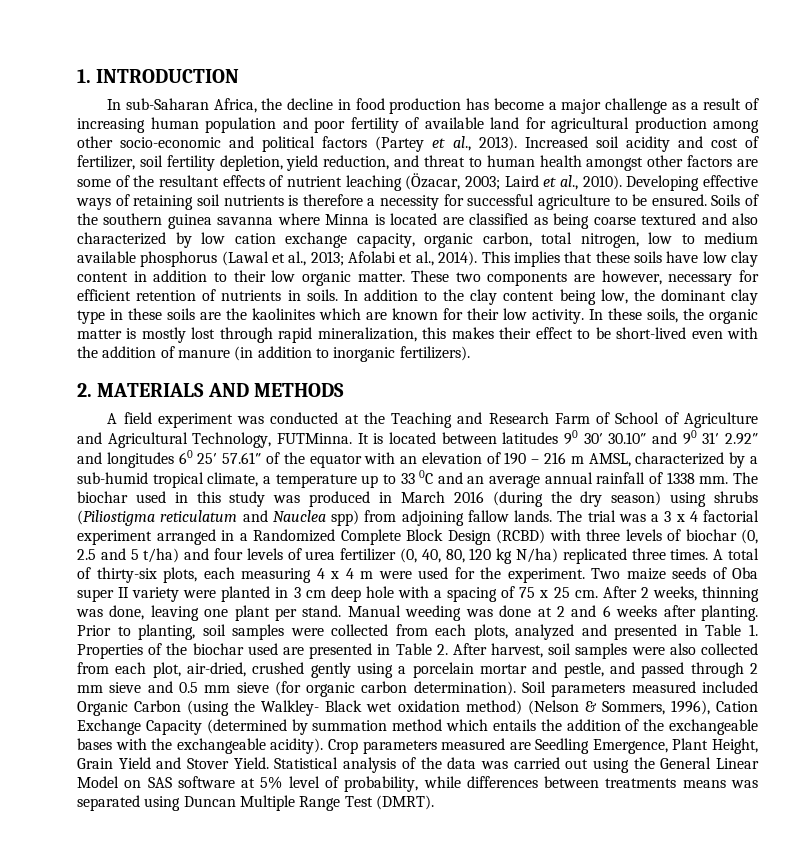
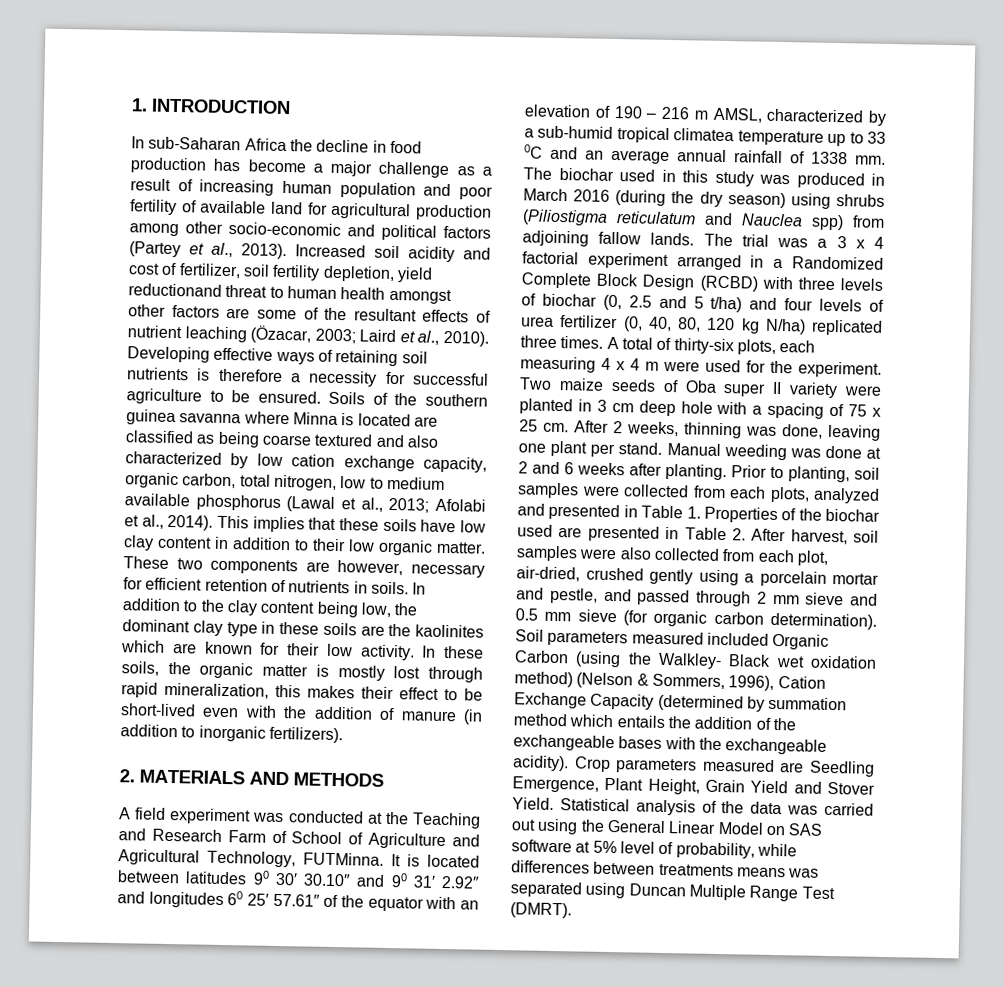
- In sub-Saharan Africa, the decline in food production has become a major challenge as a result of increasing human population and poor fertility of available land for agricultural production among other socio-economic and political factors (Partey et al., 2013).
+ In sub-Saharan Africa the decline in food production has become a major challenge as a result of increasing human population and poor fertility of available land for agricultural production among other socio-economic and political factors (Partey et al., 2013).
- Increased soil acidity and cost of fertilizer, soil fertility depletion, yield reduction, and threat to human health amongst other factors are some of the resultant effects of nutrient leaching (Özacar, 2003; Laird et al., 2010).
+ Increased soil acidity and cost of fertilizer, soil fertility depletion, yield reductionand threat to human health amongst other factors are some of the resultant effects of nutrient leaching (Özacar, 2003; Laird et al., 2010).
- It is located between latitudes 90 30′ 30.10″ and 90 31′ 2.92″ and longitudes 60 25′ 57.61″ of the equator with an elevation of 190 – 216 m AMSL, characterized by a sub-humid tropical climate, a temperature up to 33 0C and an average annual rainfall of 1338 mm.
+ It is located between latitudes 90 30′ 30.10″ and 90 31′ 2.92″ and longitudes 60 25′ 57.61″ of the equator with an elevation of 190 – 216 m AMSL, characterized by a sub-humid tropical climatea temperature up to 33 0C and an average annual rainfall of 1338 mm.

